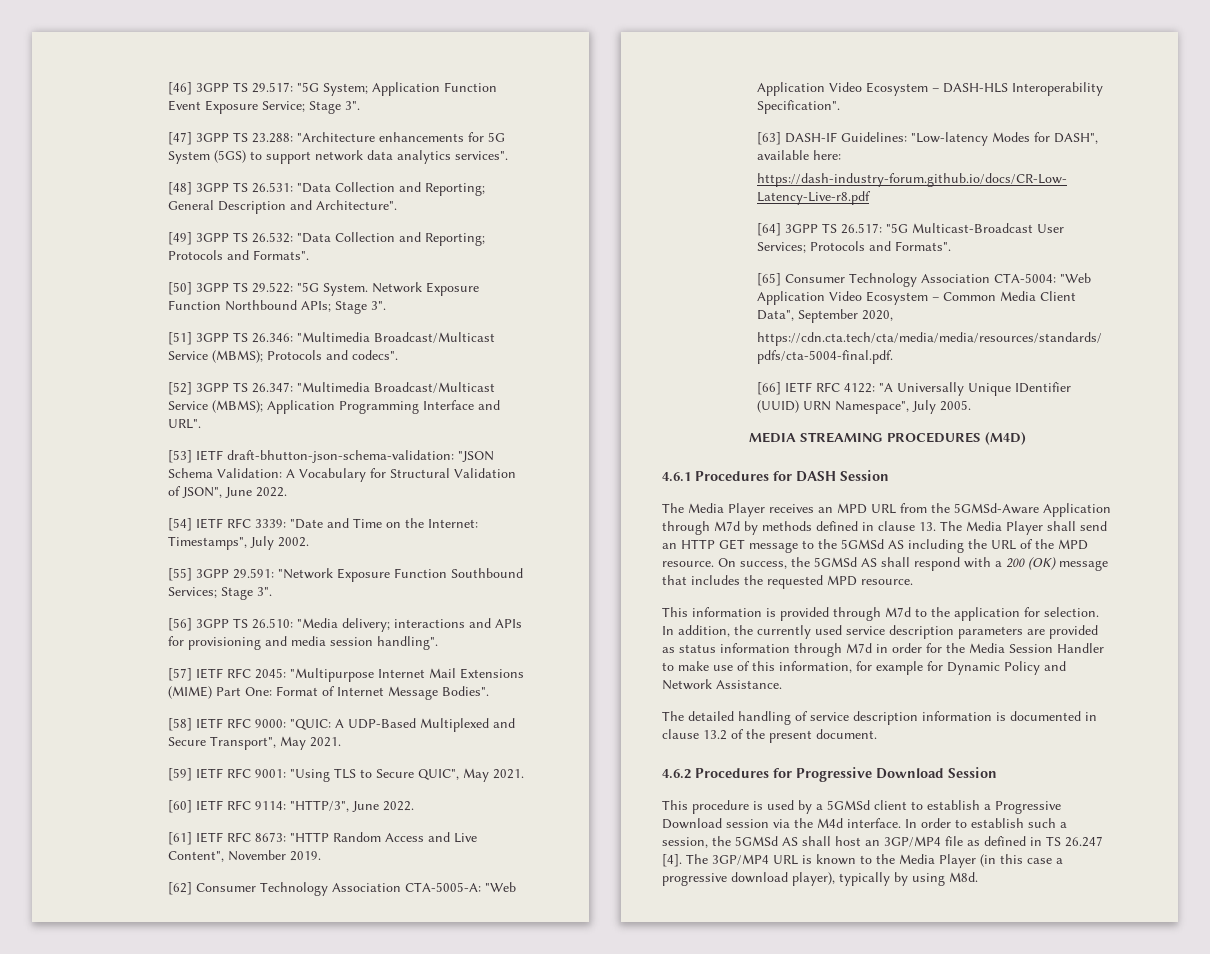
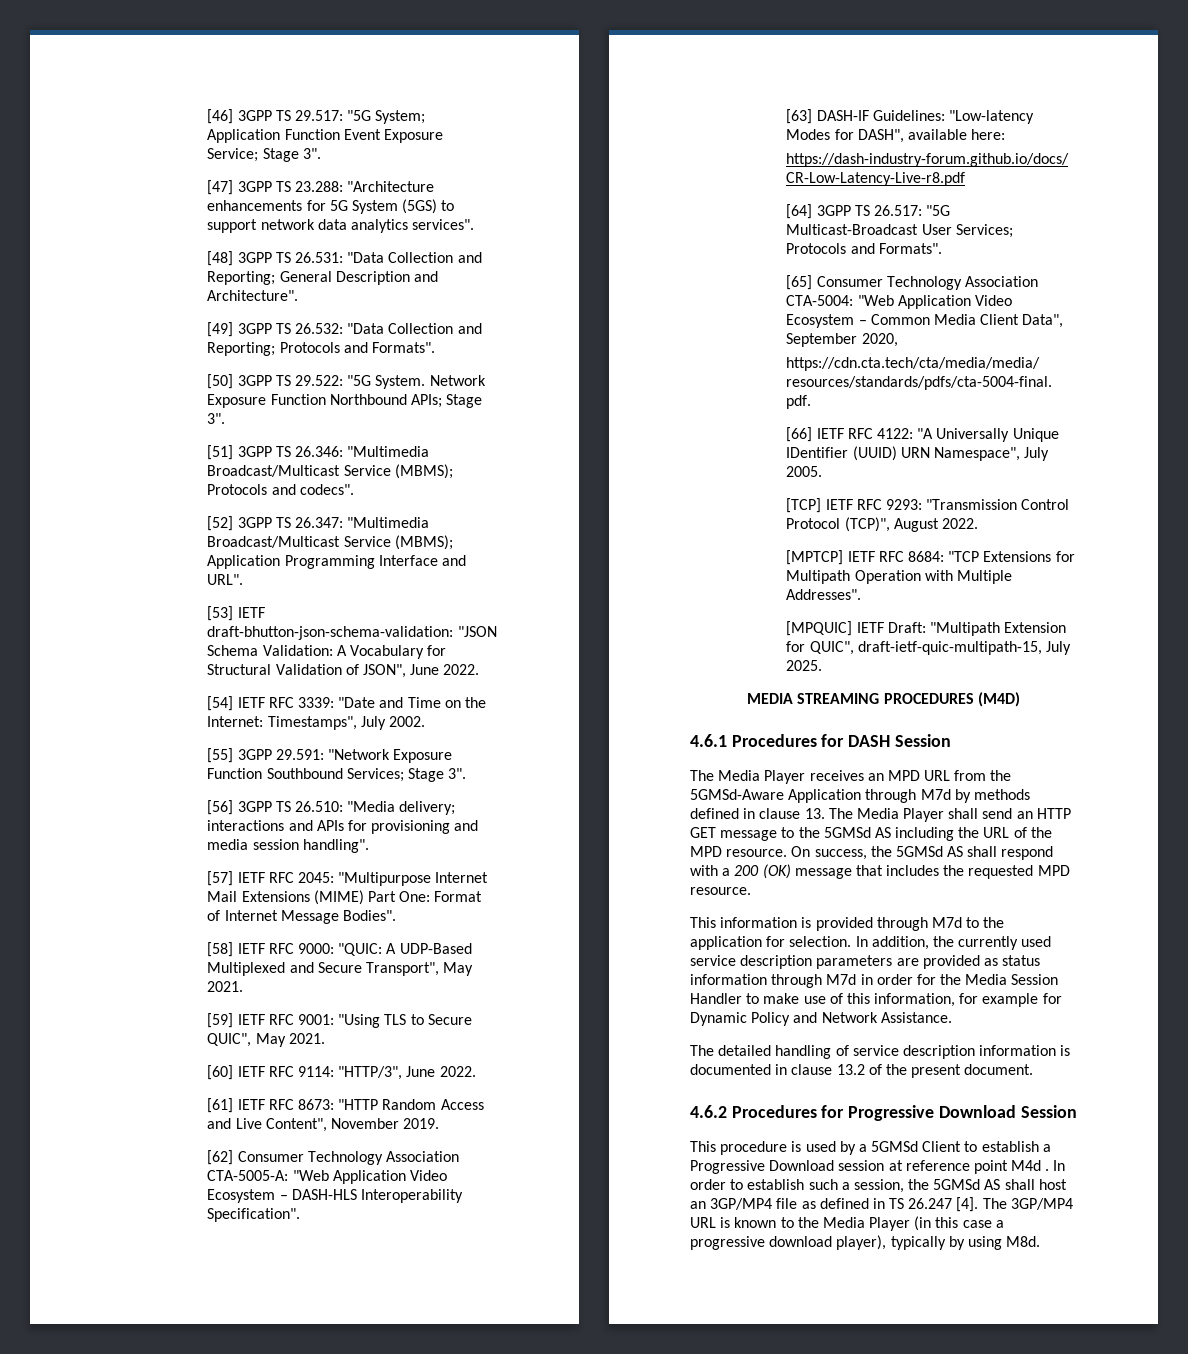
+ [TCP] IETF RFC 9293: "Transmission Control Protocol (TCP)", August 2022.
+ [MPTCP] IETF RFC 8684: "TCP Extensions for Multipath Operation with Multiple Addresses".
+ [MPQUIC] IETF Draft: "Multipath Extension for QUIC", draft-ietf-quic-multipath-15, July 2025.
- This procedure is used by a 5GMSd client to establish a Progressive Download session via the M4d interface.
+ This procedure is used by a 5GMSd Client to establish a Progressive Download session at reference point M4d .

